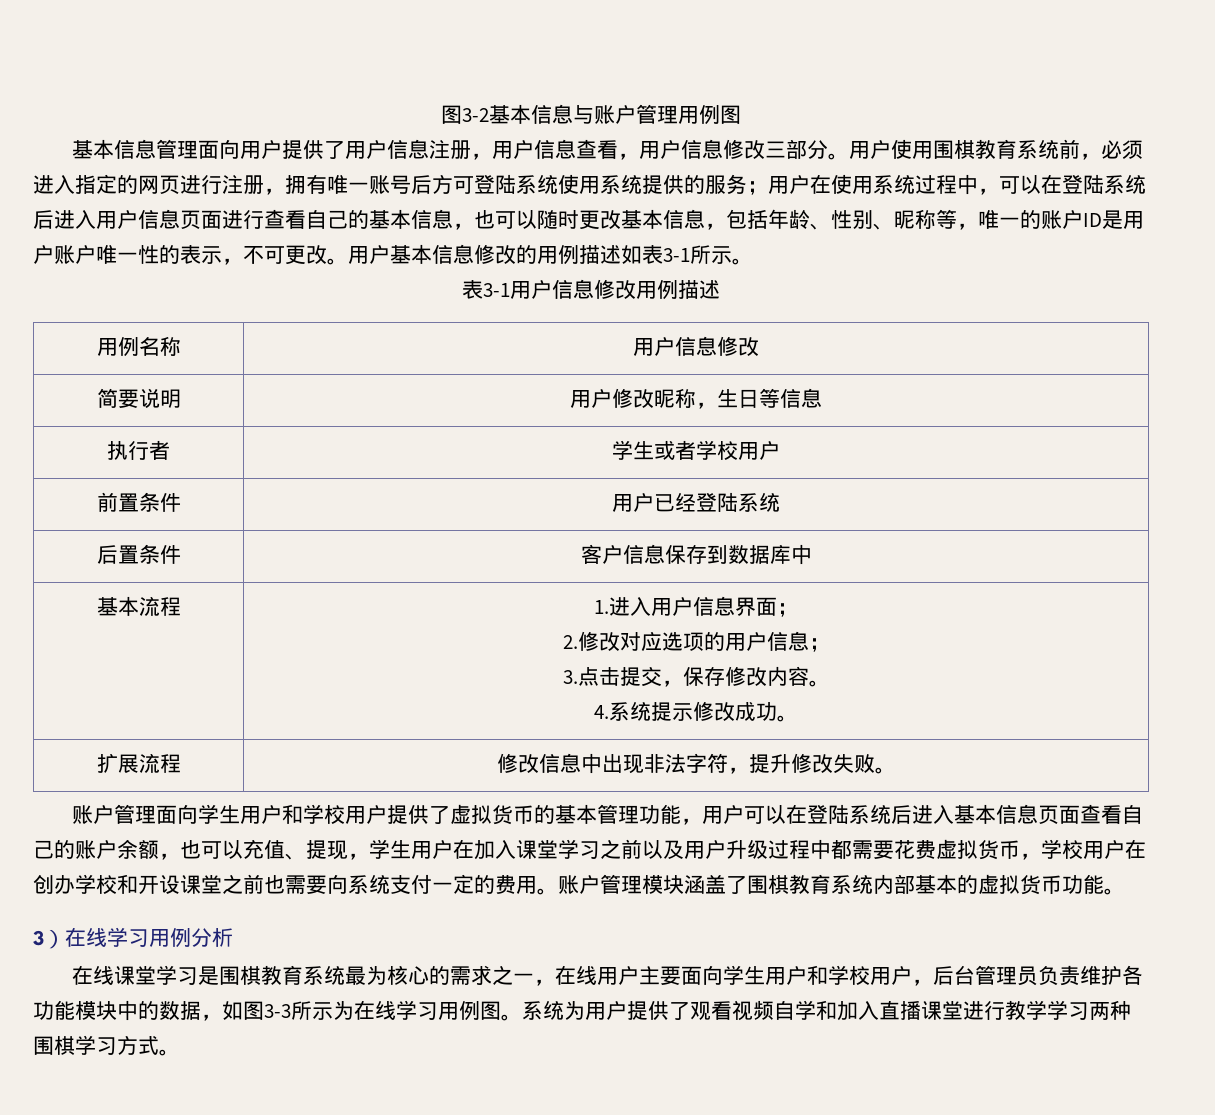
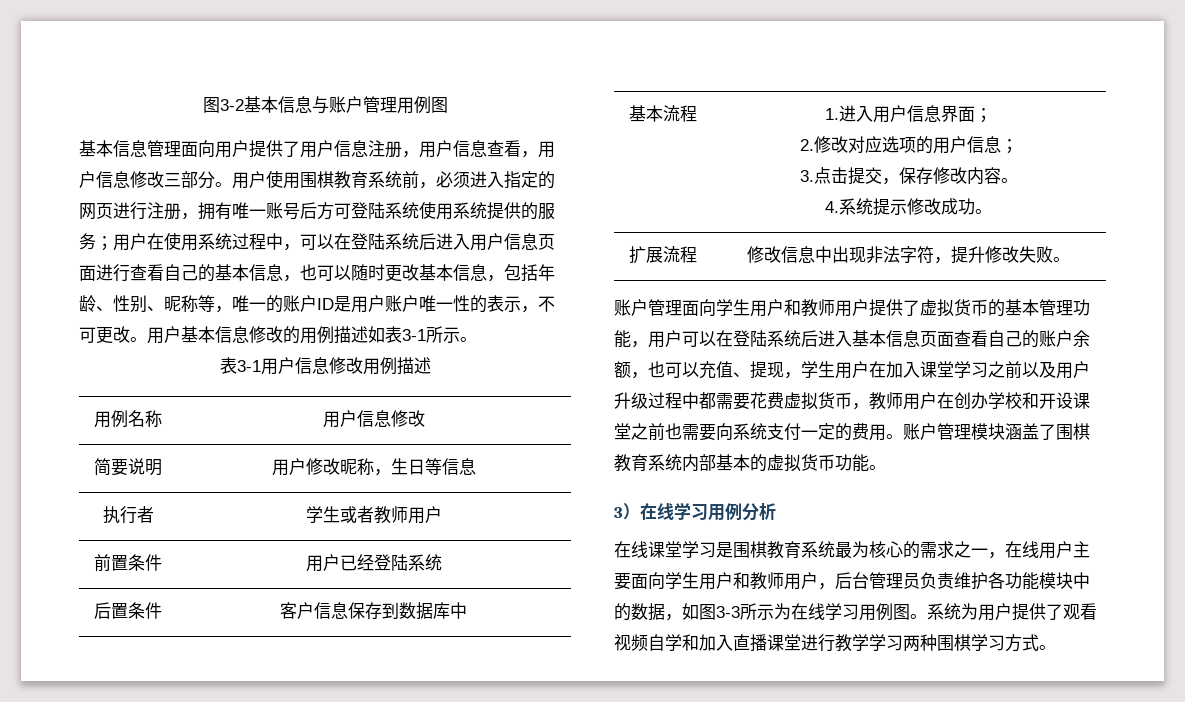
- 执行者 | 学生或者学校用户
+ 执行者 | 学生或者教师用户
- 账户管理面向学生用户和学校用户提供了虚拟货币的基本管理功能，用户可以在登陆系统后进入基本信息页面查看自己的账户余额，也可以充值、提现，学生用户在加入课堂学习之前以及用户升级过程中都需要花费虚拟货币，学校用户在创办学校和开设课堂之前也需要向系统支付一定的费用。
+ 账户管理面向学生用户和教师用户提供了虚拟货币的基本管理功能，用户可以在登陆系统后进入基本信息页面查看自己的账户余额，也可以充值、提现，学生用户在加入课堂学习之前以及用户升级过程中都需要花费虚拟货币，教师用户在创办学校和开设课堂之前也需要向系统支付一定的费用。
- 在线课堂学习是围棋教育系统最为核心的需求之一，在线用户主要面向学生用户和学校用户，后台管理员负责维护各功能模块中的数据，如图3-3所示为在线学习用例图。
+ 在线课堂学习是围棋教育系统最为核心的需求之一，在线用户主要面向学生用户和教师用户，后台管理员负责维护各功能模块中的数据，如图3-3所示为在线学习用例图。

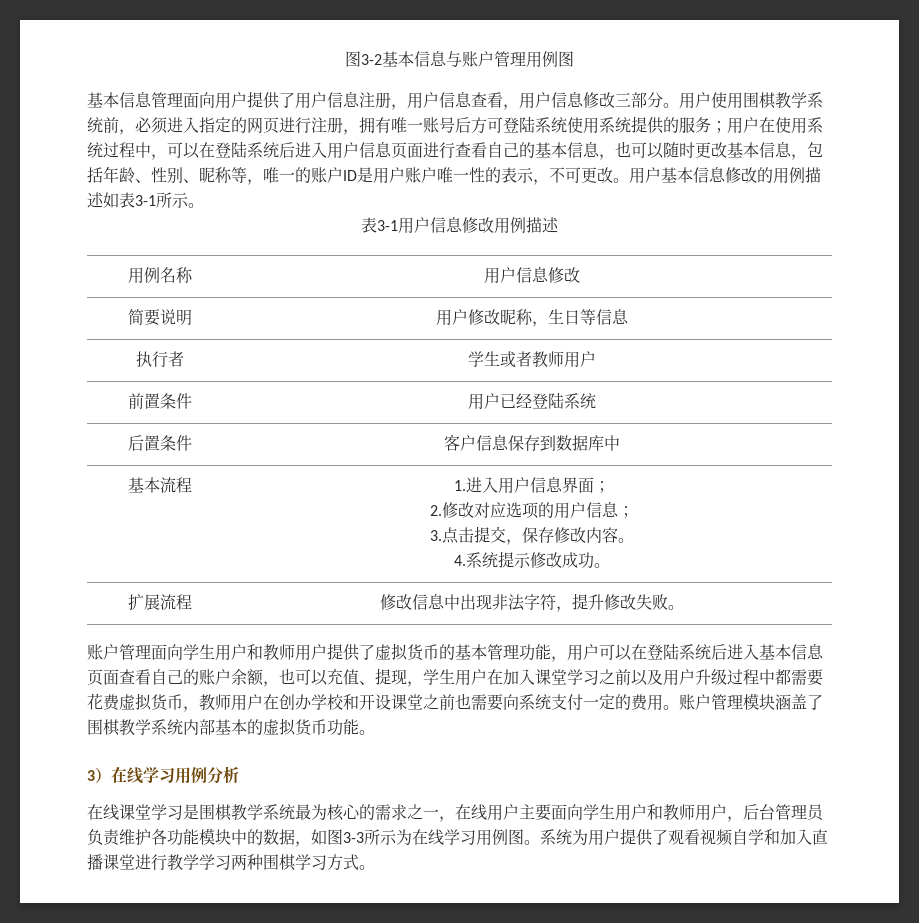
- 用户使用围棋教育系统前，必须进入指定的网页进行注册，拥有唯一账号后方可登陆系统使用系统提供的服务；
+ 用户使用围棋教学系统前，必须进入指定的网页进行注册，拥有唯一账号后方可登陆系统使用系统提供的服务；
- 账户管理模块涵盖了围棋教育系统内部基本的虚拟货币功能。
+ 账户管理模块涵盖了围棋教学系统内部基本的虚拟货币功能。
- 在线课堂学习是围棋教育系统最为核心的需求之一，在线用户主要面向学生用户和教师用户，后台管理员负责维护各功能模块中的数据，如图3-3所示为在线学习用例图。
+ 在线课堂学习是围棋教学系统最为核心的需求之一，在线用户主要面向学生用户和教师用户，后台管理员负责维护各功能模块中的数据，如图3-3所示为在线学习用例图。

